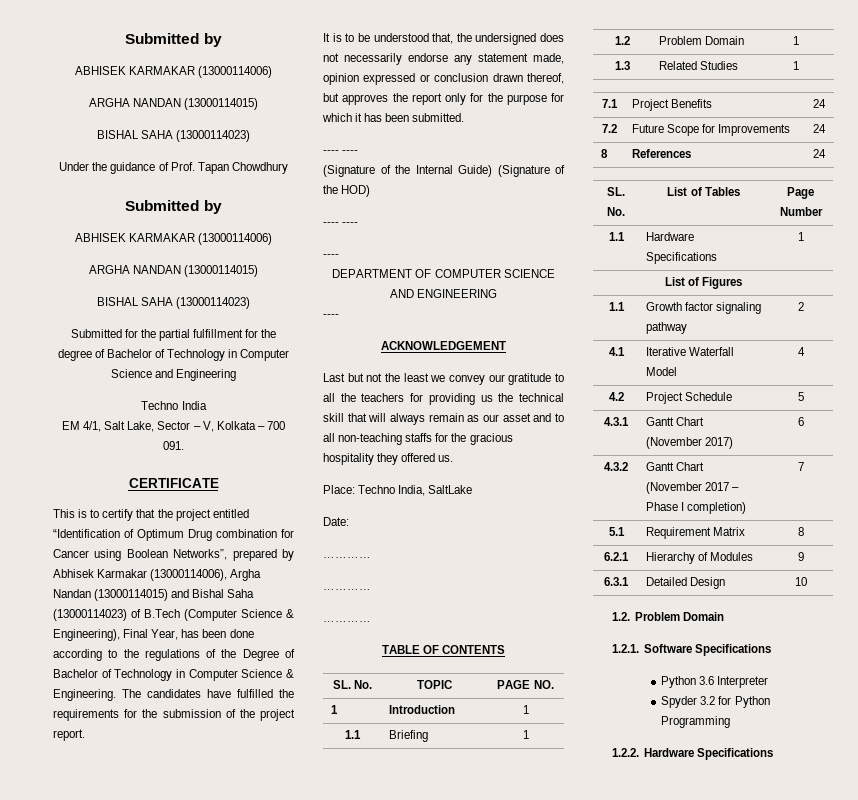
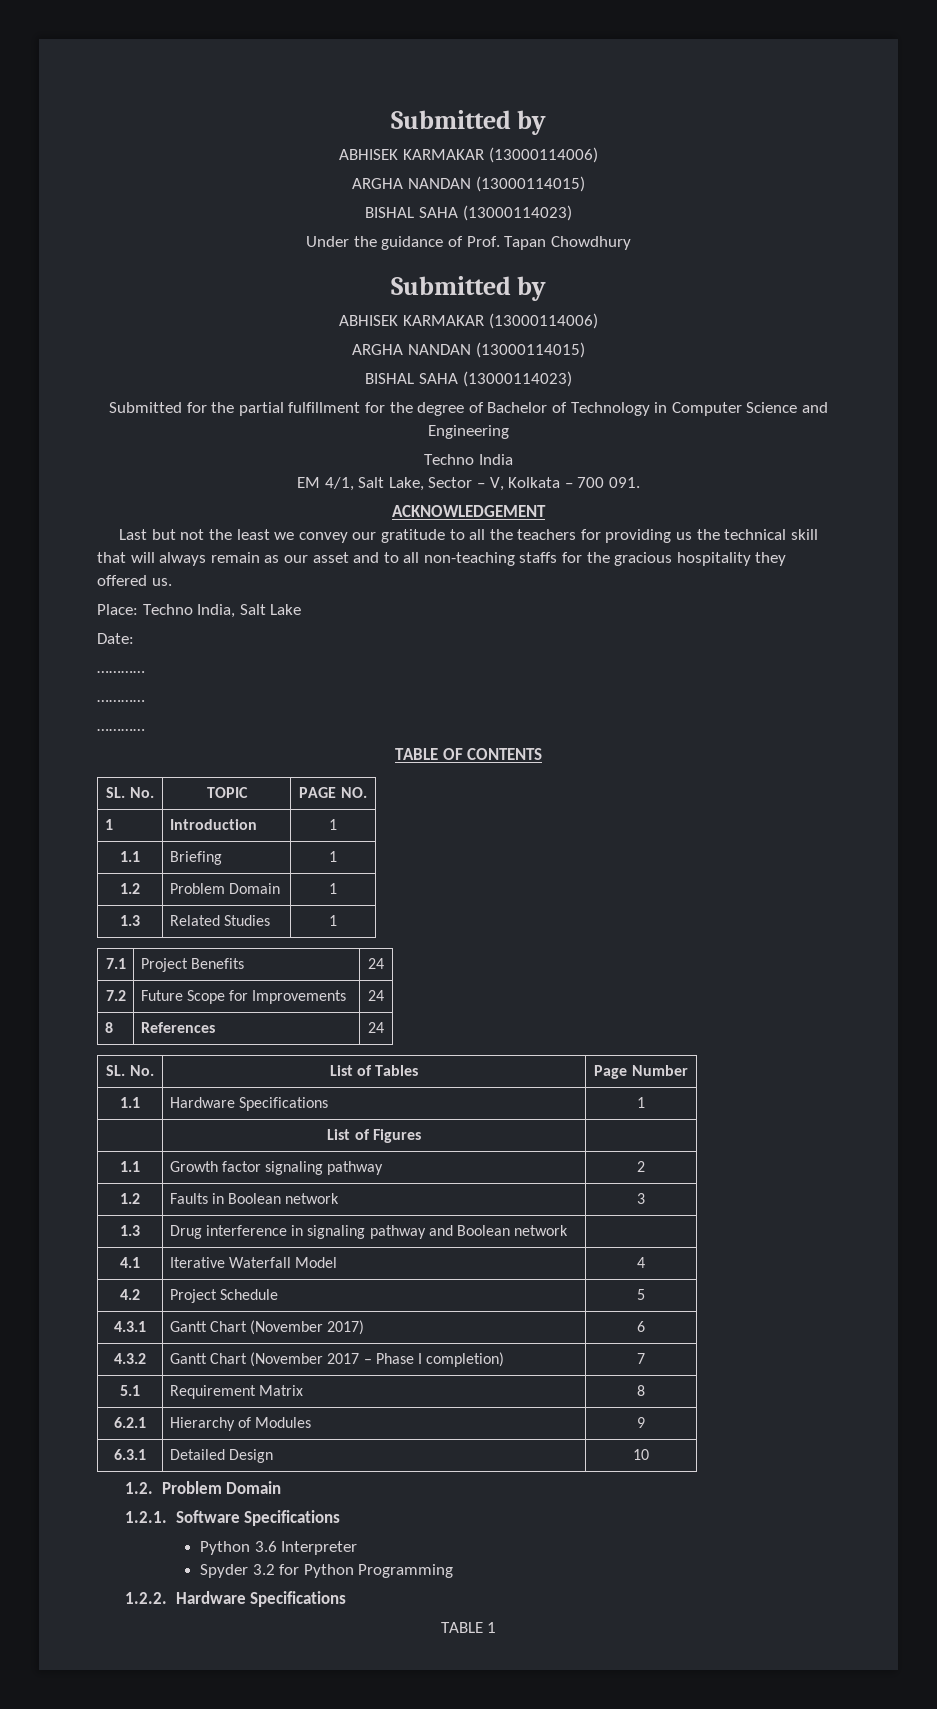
- CERTIFICATE
- This is to certify that the project entitled “Identification of Optimum Drug combination for Cancer using Boolean Networks”, prepared by Abhisek Karmakar (13000114006), Argha Nandan (13000114015) and Bishal Saha (13000114023) of B.Tech (Computer Science & Engineering), Final Year, has been done according to the regulations of the Degree of Bachelor of Technology in Computer Science & Engineering. The candidates have fulfilled the requirements for the submission of the project report.
- It is to be understood that, the undersigned does not necessarily endorse any statement made, opinion expressed or conclusion drawn thereof, but approves the report only for the purpose for which it has been submitted.
- ---- ----
- (Signature of the Internal Guide) (Signature of the HOD)
- ---- ----
- ----
- DEPARTMENT OF COMPUTER SCIENCE AND ENGINEERING
- ----
- Place: Techno India, SaltLake
+ Place: Techno India, Salt Lake
+ 1.2 | Faults in Boolean network | 3
+ 1.3 | Drug interference in signaling pathway and Boolean network |
+ TABLE 1

